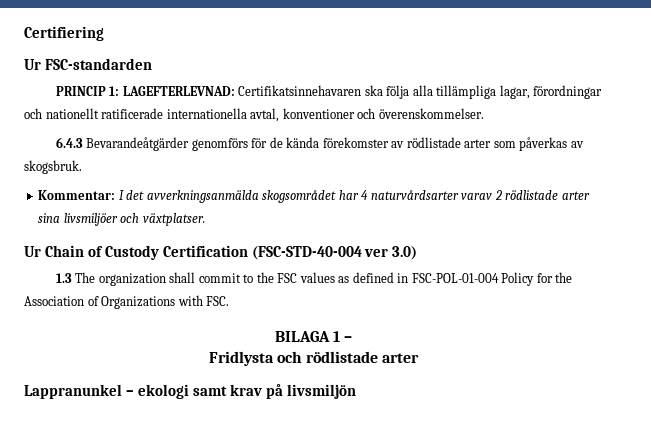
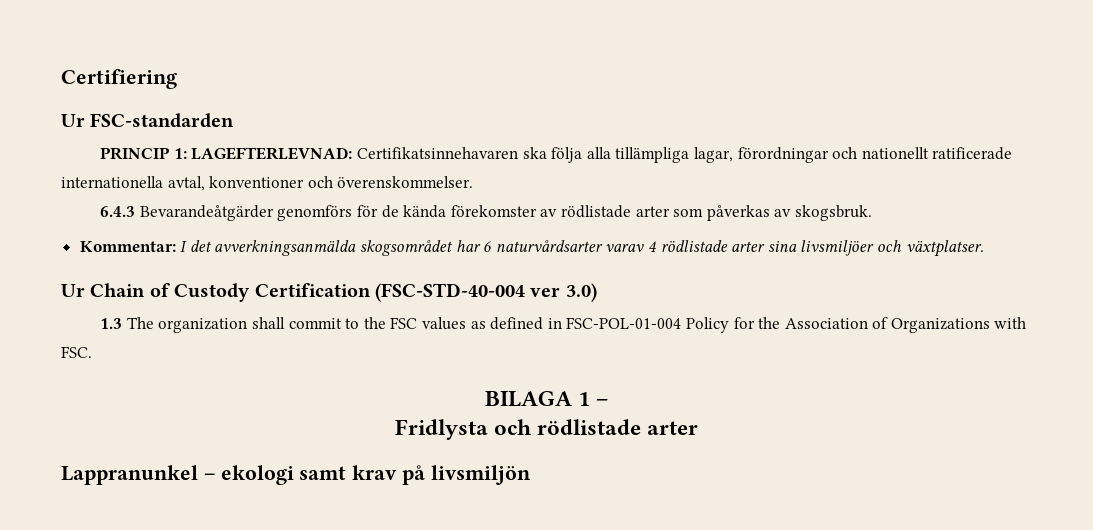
- Kommentar: I det avverkningsanmälda skogsområdet har 4 naturvårdsarter varav 2 rödlistade arter sina livsmiljöer och växtplatser.
+ Kommentar: I det avverkningsanmälda skogsområdet har 6 naturvårdsarter varav 4 rödlistade arter sina livsmiljöer och växtplatser.

